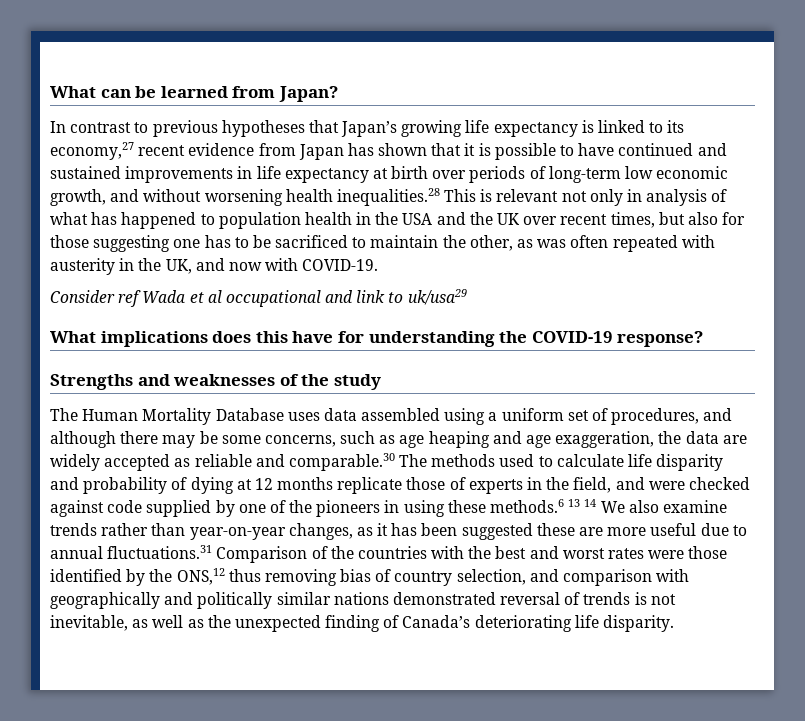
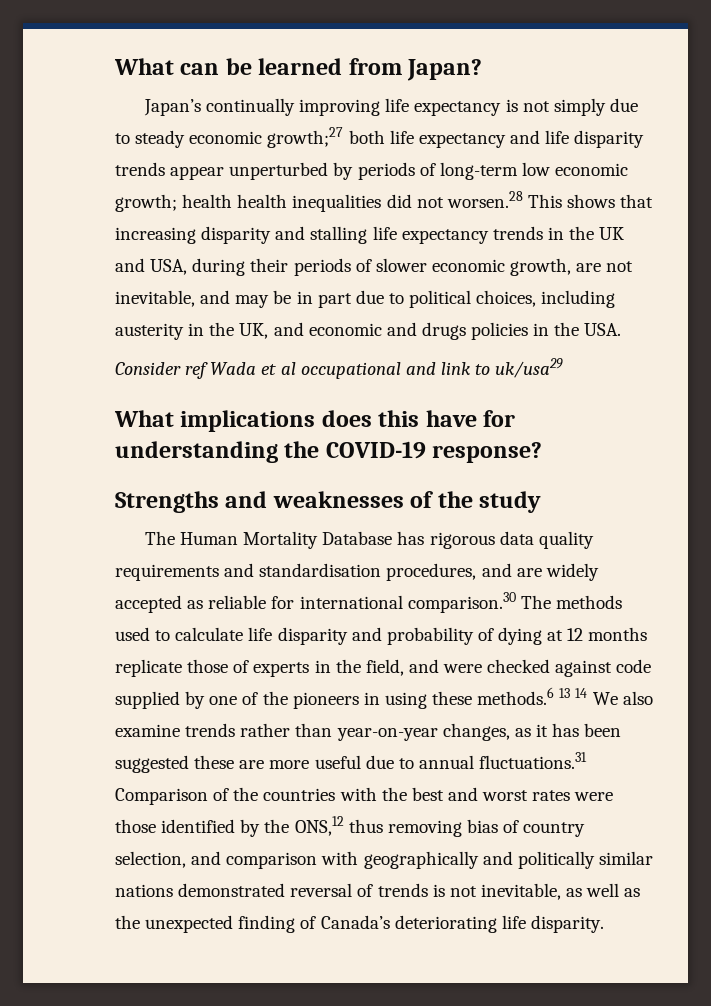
- In contrast to previous hypotheses that Japan’s growing life expectancy is linked to its economy,27 recent evidence from Japan has shown that it is possible to have continued and sustained improvements in life expectancy at birth over periods of long-term low economic growth, and without worsening health inequalities.28 This is relevant not only in analysis of what has happened to population health in the USA and the UK over recent times, but also for those suggesting one has to be sacrificed to maintain the other, as was often repeated with austerity in the UK, and now with COVID-19.
+ Japan’s continually improving life expectancy is not simply due to steady economic growth;27 both life expectancy and life disparity trends appear unperturbed by periods of long-term low economic growth; health health inequalities did not worsen.28 This shows that increasing disparity and stalling life expectancy trends in the UK and USA, during their periods of slower economic growth, are not inevitable, and may be in part due to political choices, including austerity in the UK, and economic and drugs policies in the USA.
- The Human Mortality Database uses data assembled using a uniform set of procedures, and although there may be some concerns, such as age heaping and age exaggeration, the data are widely accepted as reliable and comparable.30 The methods used to calculate life disparity and probability of dying at 12 months replicate those of experts in the field, and were checked against code supplied by one of the pioneers in using these methods.6 13 14 We also examine trends rather than year-on-year changes, as it has been suggested these are more useful due to annual fluctuations.31 Comparison of the countries with the best and worst rates were those identified by the ONS,12 thus removing bias of country selection, and comparison with geographically and politically similar nations demonstrated reversal of trends is not inevitable, as well as the unexpected finding of Canada’s deteriorating life disparity.
+ The Human Mortality Database has rigorous data quality requirements and standardisation procedures, and are widely accepted as reliable for international comparison.30 The methods used to calculate life disparity and probability of dying at 12 months replicate those of experts in the field, and were checked against code supplied by one of the pioneers in using these methods.6 13 14 We also examine trends rather than year-on-year changes, as it has been suggested these are more useful due to annual fluctuations.31 Comparison of the countries with the best and worst rates were those identified by the ONS,12 thus removing bias of country selection, and comparison with geographically and politically similar nations demonstrated reversal of trends is not inevitable, as well as the unexpected finding of Canada’s deteriorating life disparity.

